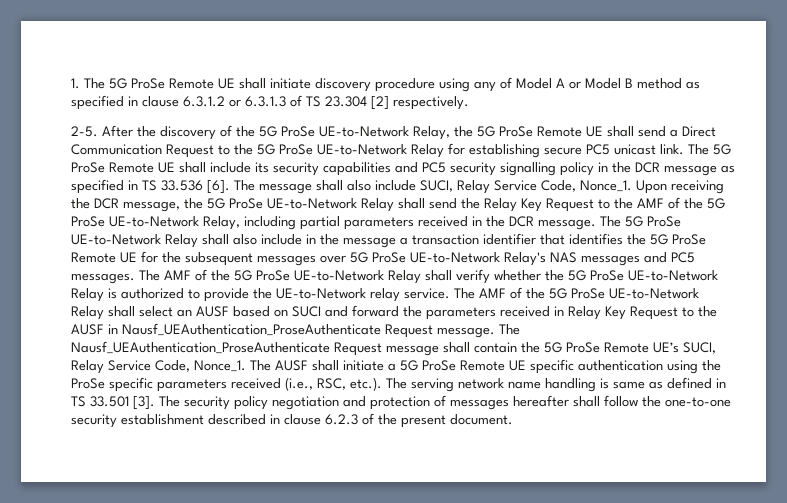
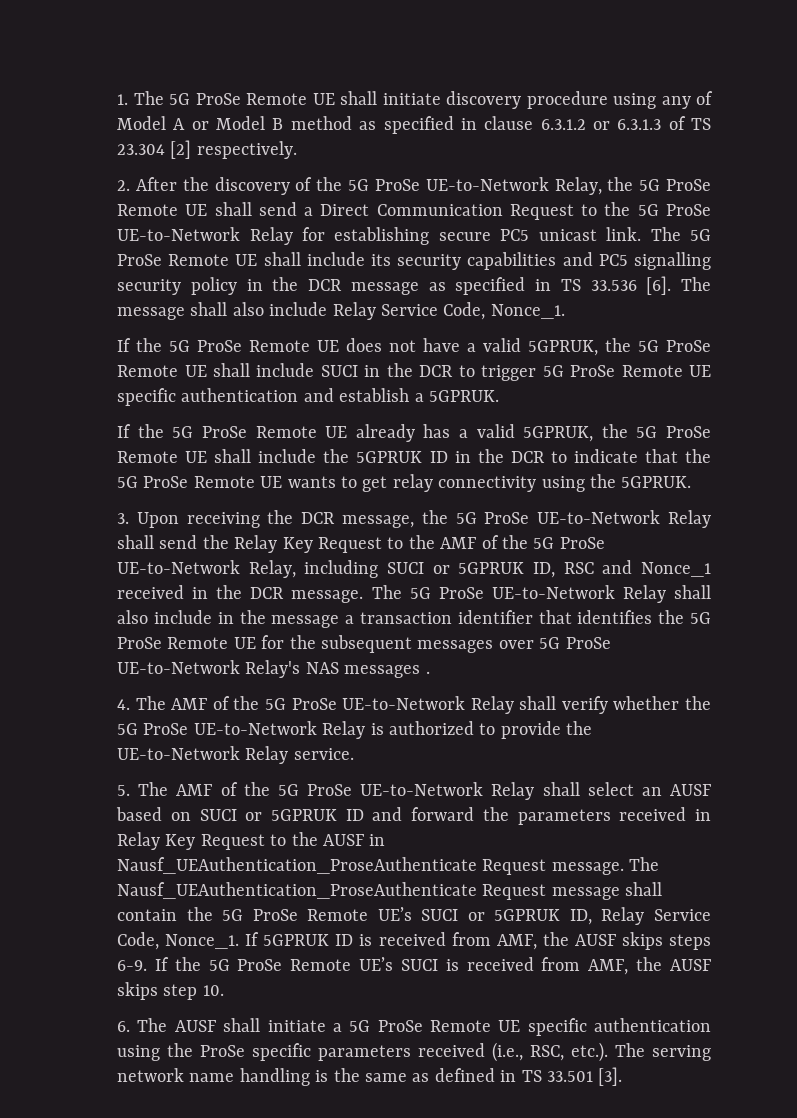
- 2-5. After the discovery of the 5G ProSe UE-to-Network Relay, the 5G ProSe Remote UE shall send a Direct Communication Request to the 5G ProSe UE-to-Network Relay for establishing secure PC5 unicast link.
+ 2. After the discovery of the 5G ProSe UE-to-Network Relay, the 5G ProSe Remote UE shall send a Direct Communication Request to the 5G ProSe UE-to-Network Relay for establishing secure PC5 unicast link.
- The 5G ProSe Remote UE shall include its security capabilities and PC5 security signalling policy in the DCR message as specified in TS 33.536 [6].
+ The 5G ProSe Remote UE shall include its security capabilities and PC5 signalling security policy in the DCR message as specified in TS 33.536 [6].
- The message shall also include SUCI, Relay Service Code, Nonce_1. Upon receiving the DCR message, the 5G ProSe UE-to-Network Relay shall send the Relay Key Request to the AMF of the 5G ProSe UE-to-Network Relay, including partial parameters received in the DCR message.
+ The message shall also include Relay Service Code, Nonce_1.
+ If the 5G ProSe Remote UE does not have a valid 5GPRUK, the 5G ProSe Remote UE shall include SUCI in the DCR to trigger 5G ProSe Remote UE specific authentication and establish a 5GPRUK.
+ If the 5G ProSe Remote UE already has a valid 5GPRUK, the 5G ProSe Remote UE shall include the 5GPRUK ID in the DCR to indicate that the 5G ProSe Remote UE wants to get relay connectivity using the 5GPRUK.
+ 3. Upon receiving the DCR message, the 5G ProSe UE-to-Network Relay shall send the Relay Key Request to the AMF of the 5G ProSe UE-to-Network Relay, including SUCI or 5GPRUK ID, RSC and Nonce_1 received in the DCR message.
- The 5G ProSe UE-to-Network Relay shall also include in the message a transaction identifier that identifies the 5G ProSe Remote UE for the subsequent messages over 5G ProSe UE-to-Network Relay's NAS messages and PC5 messages. The AMF of the 5G ProSe UE-to-Network Relay shall verify whether the 5G ProSe UE-to-Network Relay is authorized to provide the UE-to-Network relay service. The AMF of the 5G ProSe UE-to-Network Relay shall select an AUSF based on SUCI and forward the parameters received in Relay Key Request to the AUSF in Nausf_UEAuthentication_ProseAuthenticate Request message.
+ The 5G ProSe UE-to-Network Relay shall also include in the message a transaction identifier that identifies the 5G ProSe Remote UE for the subsequent messages over 5G ProSe UE-to-Network Relay's NAS messages .
+ 4. The AMF of the 5G ProSe UE-to-Network Relay shall verify whether the 5G ProSe UE-to-Network Relay is authorized to provide the UE-to-Network Relay service.
+ 5. The AMF of the 5G ProSe UE-to-Network Relay shall select an AUSF based on SUCI or 5GPRUK ID and forward the parameters received in Relay Key Request to the AUSF in Nausf_UEAuthentication_ProseAuthenticate Request message.
- The Nausf_UEAuthentication_ProseAuthenticate Request message shall contain the 5G ProSe Remote UE’s SUCI, Relay Service Code, Nonce_1. The AUSF shall initiate a 5G ProSe Remote UE specific authentication using the ProSe specific parameters received (i.e., RSC, etc.). The serving network name handling is same as defined in TS 33.501 [3]. The security policy negotiation and protection of messages hereafter shall follow the one-to-one security establishment described in clause 6.2.3 of the present document.
+ The Nausf_UEAuthentication_ProseAuthenticate Request message shall contain the 5G ProSe Remote UE’s SUCI or 5GPRUK ID, Relay Service Code, Nonce_1. If 5GPRUK ID is received from AMF, the AUSF skips steps 6-9. If the 5G ProSe Remote UE’s SUCI is received from AMF, the AUSF skips step 10.
+ 6. The AUSF shall initiate a 5G ProSe Remote UE specific authentication using the ProSe specific parameters received (i.e., RSC, etc.). The serving network name handling is the same as defined in TS 33.501 [3].

